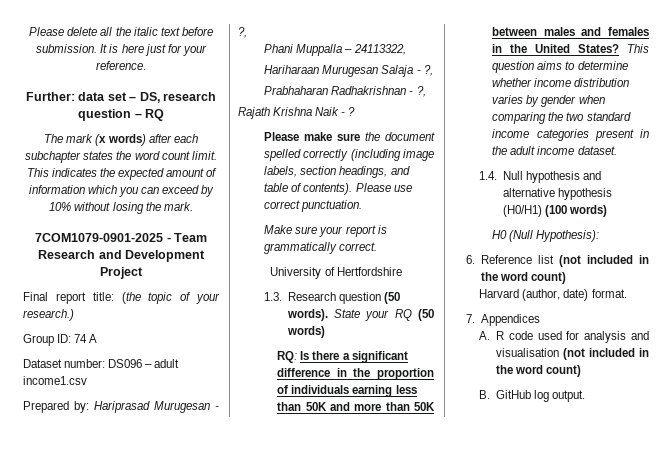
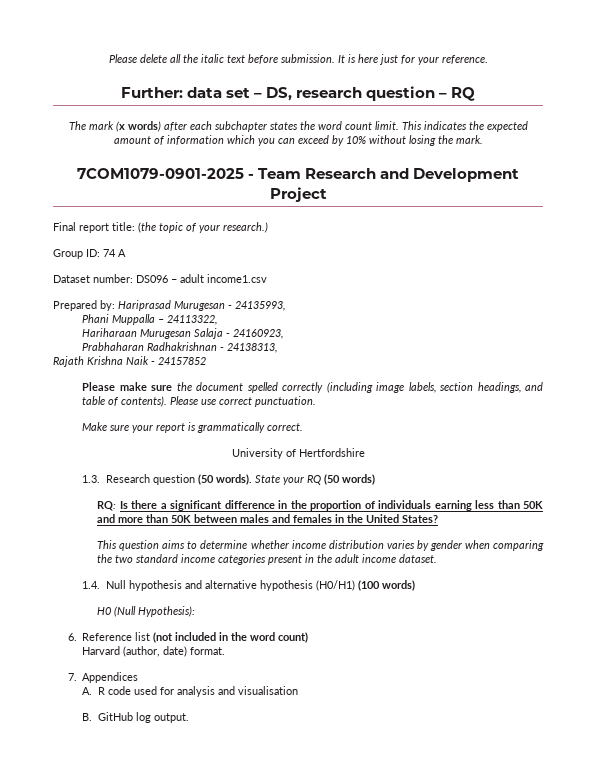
- Prepared by: Hariprasad Murugesan - ?,
+ Prepared by: Hariprasad Murugesan - 24135993,
- Hariharaan Murugesan Salaja - ?,
+ Hariharaan Murugesan Salaja - 24160923,
- Prabhaharan Radhakrishnan - ?,
+ Prabhaharan Radhakrishnan - 24138313,
- Rajath Krishna Naik - ?
+ Rajath Krishna Naik - 24157852
- RQ: Is there a significant difference in the proportion of individuals earning less than 50K and more than 50K between males and females in the United States? This question aims to determine whether income distribution varies by gender when comparing the two standard income categories present in the adult income dataset.
+ RQ: Is there a significant difference in the proportion of individuals earning less than 50K and more than 50K between males and females in the United States?
+ This question aims to determine whether income distribution varies by gender when comparing the two standard income categories present in the adult income dataset.
- A. R code used for analysis and visualisation (not included in the word count)
+ A. R code used for analysis and visualisation

